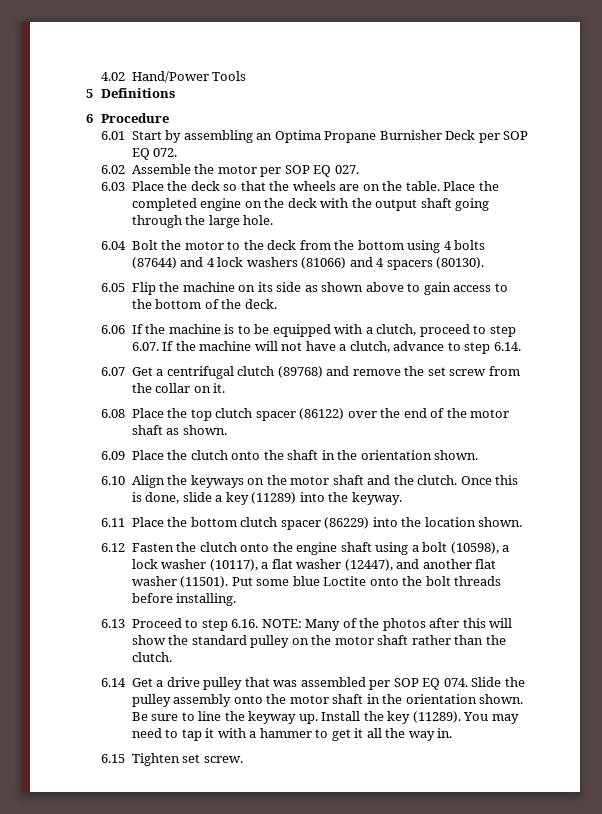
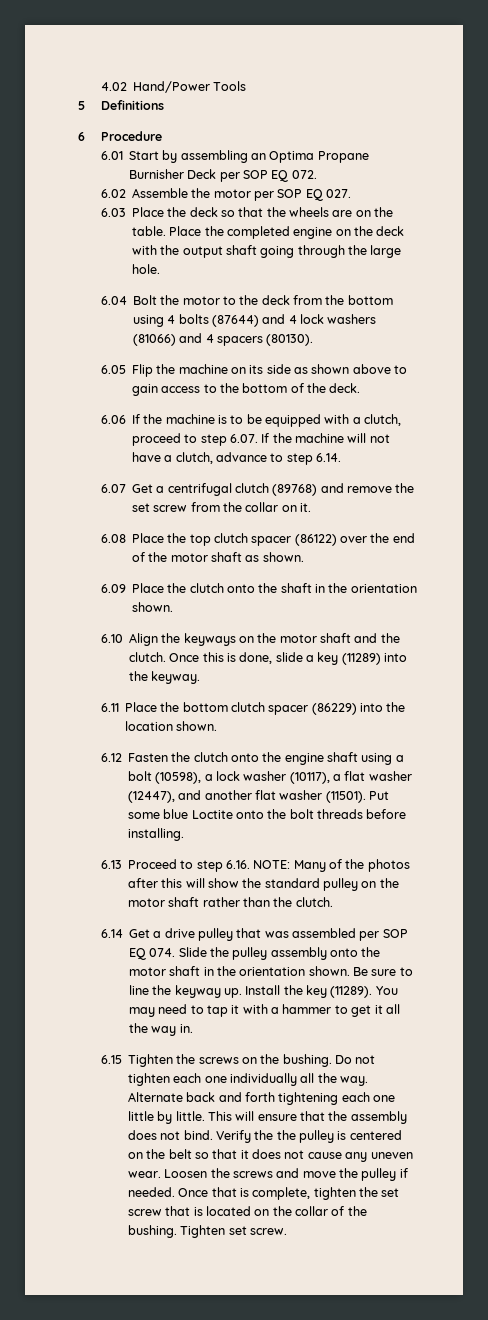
- 6.15 Tighten set screw.
+ 6.15 Tighten the screws on the bushing. Do not tighten each one individually all the way. Alternate back and forth tightening each one little by little. This will ensure that the assembly does not bind. Verify the the pulley is centered on the belt so that it does not cause any uneven wear. Loosen the screws and move the pulley if needed. Once that is complete, tighten the set screw that is located on the collar of the bushing. Tighten set screw.

